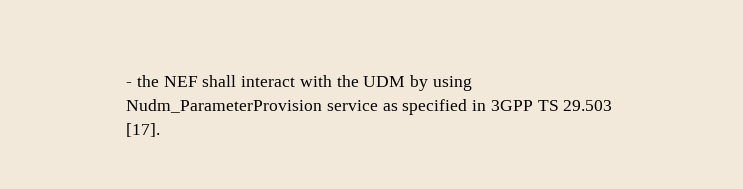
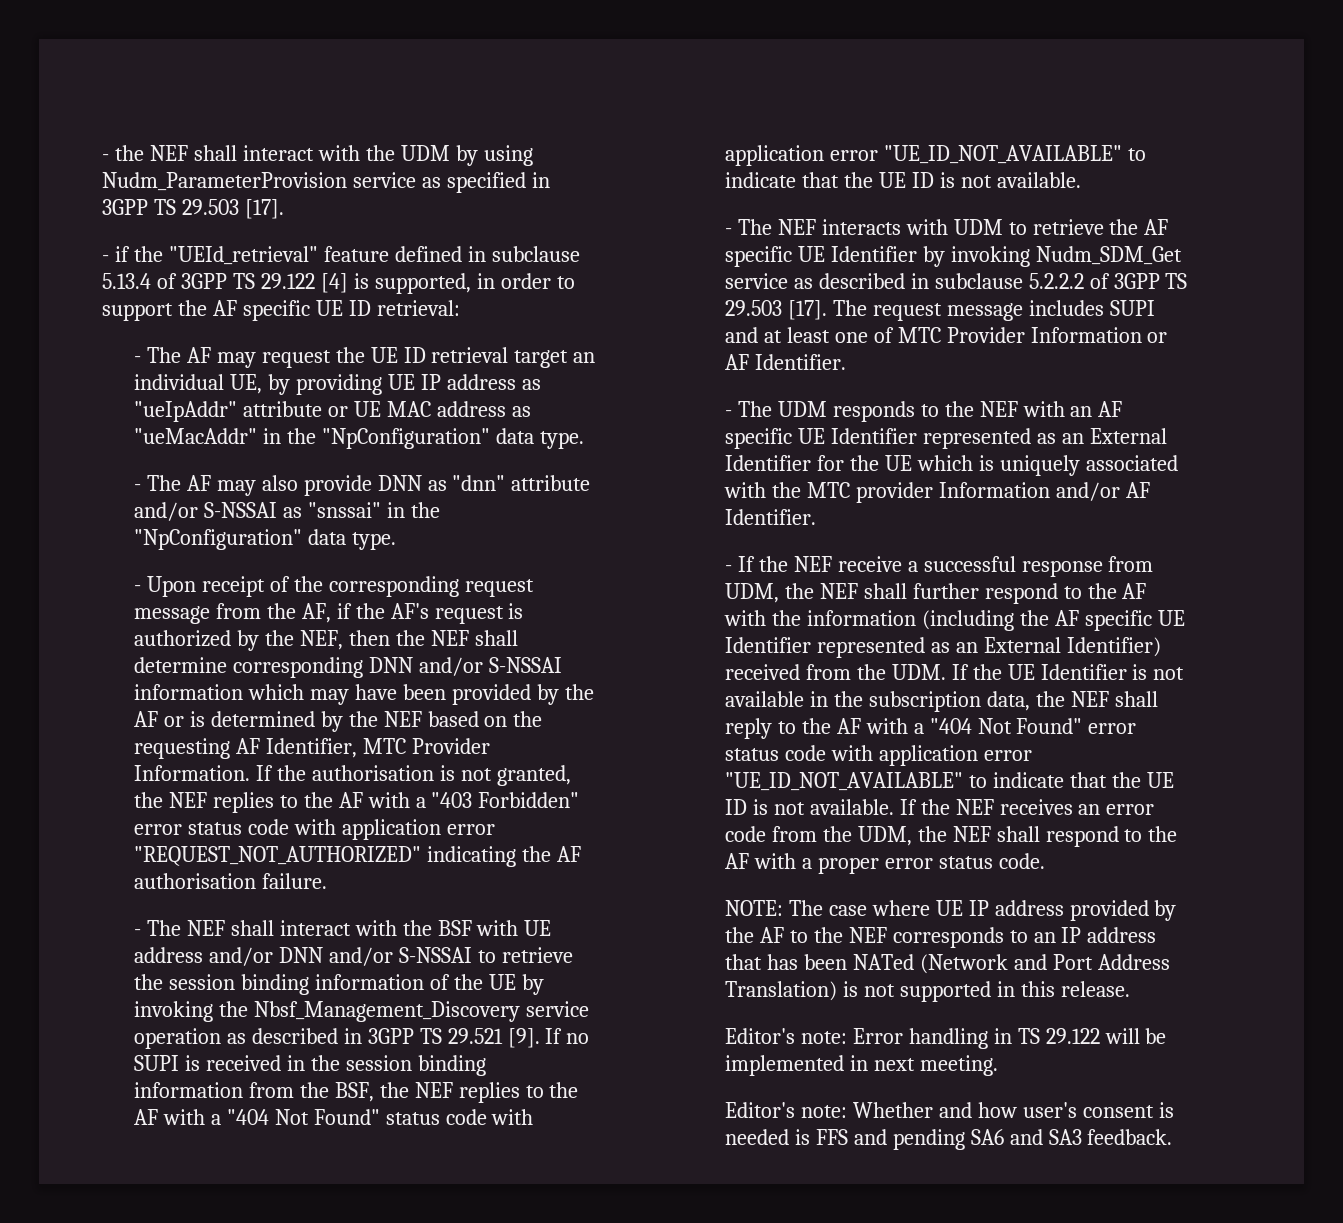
+ - if the "UEId_retrieval" feature defined in subclause 5.13.4 of 3GPP TS 29.122 [4] is supported, in order to support the AF specific UE ID retrieval:
+ - The AF may request the UE ID retrieval target an individual UE, by providing UE IP address as "ueIpAddr" attribute or UE MAC address as "ueMacAddr" in the "NpConfiguration" data type.
+ - The AF may also provide DNN as "dnn" attribute and/or S-NSSAI as "snssai" in the "NpConfiguration" data type.
+ - Upon receipt of the corresponding request message from the AF, if the AF's request is authorized by the NEF, then the NEF shall determine corresponding DNN and/or S-NSSAI information which may have been provided by the AF or is determined by the NEF based on the requesting AF Identifier, MTC Provider Information. If the authorisation is not granted, the NEF replies to the AF with a "403 Forbidden" error status code with application error "REQUEST_NOT_AUTHORIZED" indicating the AF authorisation failure.
+ - The NEF shall interact with the BSF with UE address and/or DNN and/or S-NSSAI to retrieve the session binding information of the UE by invoking the Nbsf_Management_Discovery service operation as described in 3GPP TS 29.521 [9]. If no SUPI is received in the session binding information from the BSF, the NEF replies to the AF with a "404 Not Found" status code with application error "UE_ID_NOT_AVAILABLE" to indicate that the UE ID is not available.
+ - The NEF interacts with UDM to retrieve the AF specific UE Identifier by invoking Nudm_SDM_Get service as described in subclause 5.2.2.2 of 3GPP TS 29.503 [17]. The request message includes SUPI and at least one of MTC Provider Information or AF Identifier.
+ - The UDM responds to the NEF with an AF specific UE Identifier represented as an External Identifier for the UE which is uniquely associated with the MTC provider Information and/or AF Identifier.
+ - If the NEF receive a successful response from UDM, the NEF shall further respond to the AF with the information (including the AF specific UE Identifier represented as an External Identifier) received from the UDM. If the UE Identifier is not available in the subscription data, the NEF shall reply to the AF with a "404 Not Found" error status code with application error "UE_ID_NOT_AVAILABLE" to indicate that the UE ID is not available. If the NEF receives an error code from the UDM, the NEF shall respond to the AF with a proper error status code.
+ NOTE: The case where UE IP address provided by the AF to the NEF corresponds to an IP address that has been NATed (Network and Port Address Translation) is not supported in this release.
+ Editor's note: Error handling in TS 29.122 will be implemented in next meeting.
+ Editor's note: Whether and how user's consent is needed is FFS and pending SA6 and SA3 feedback.

